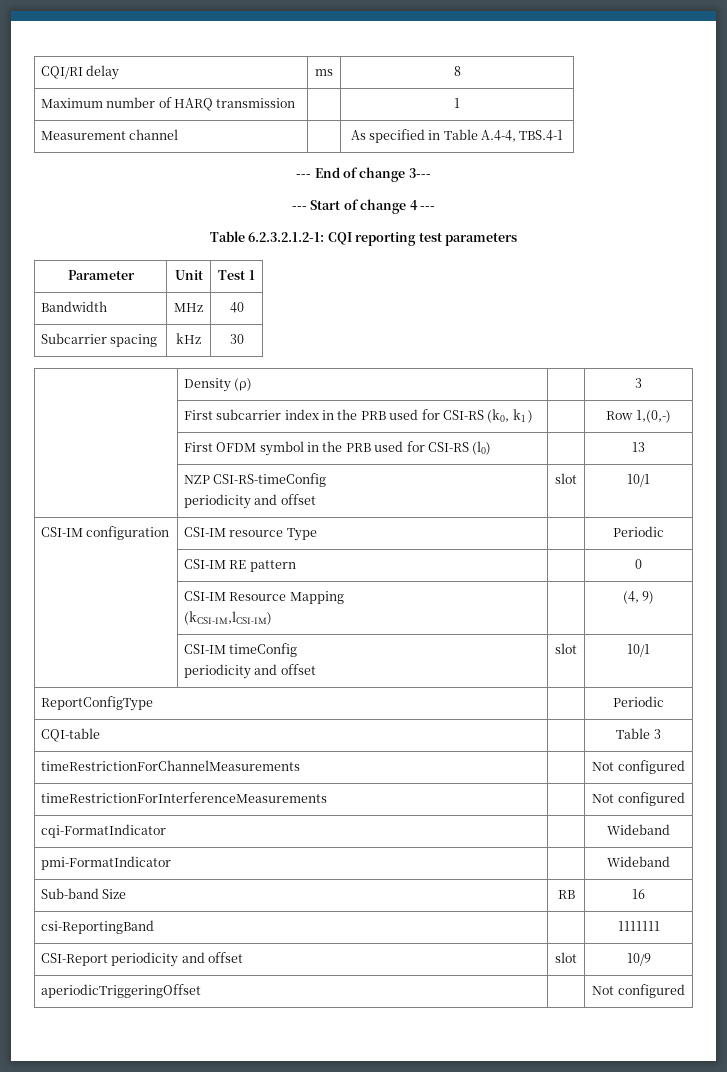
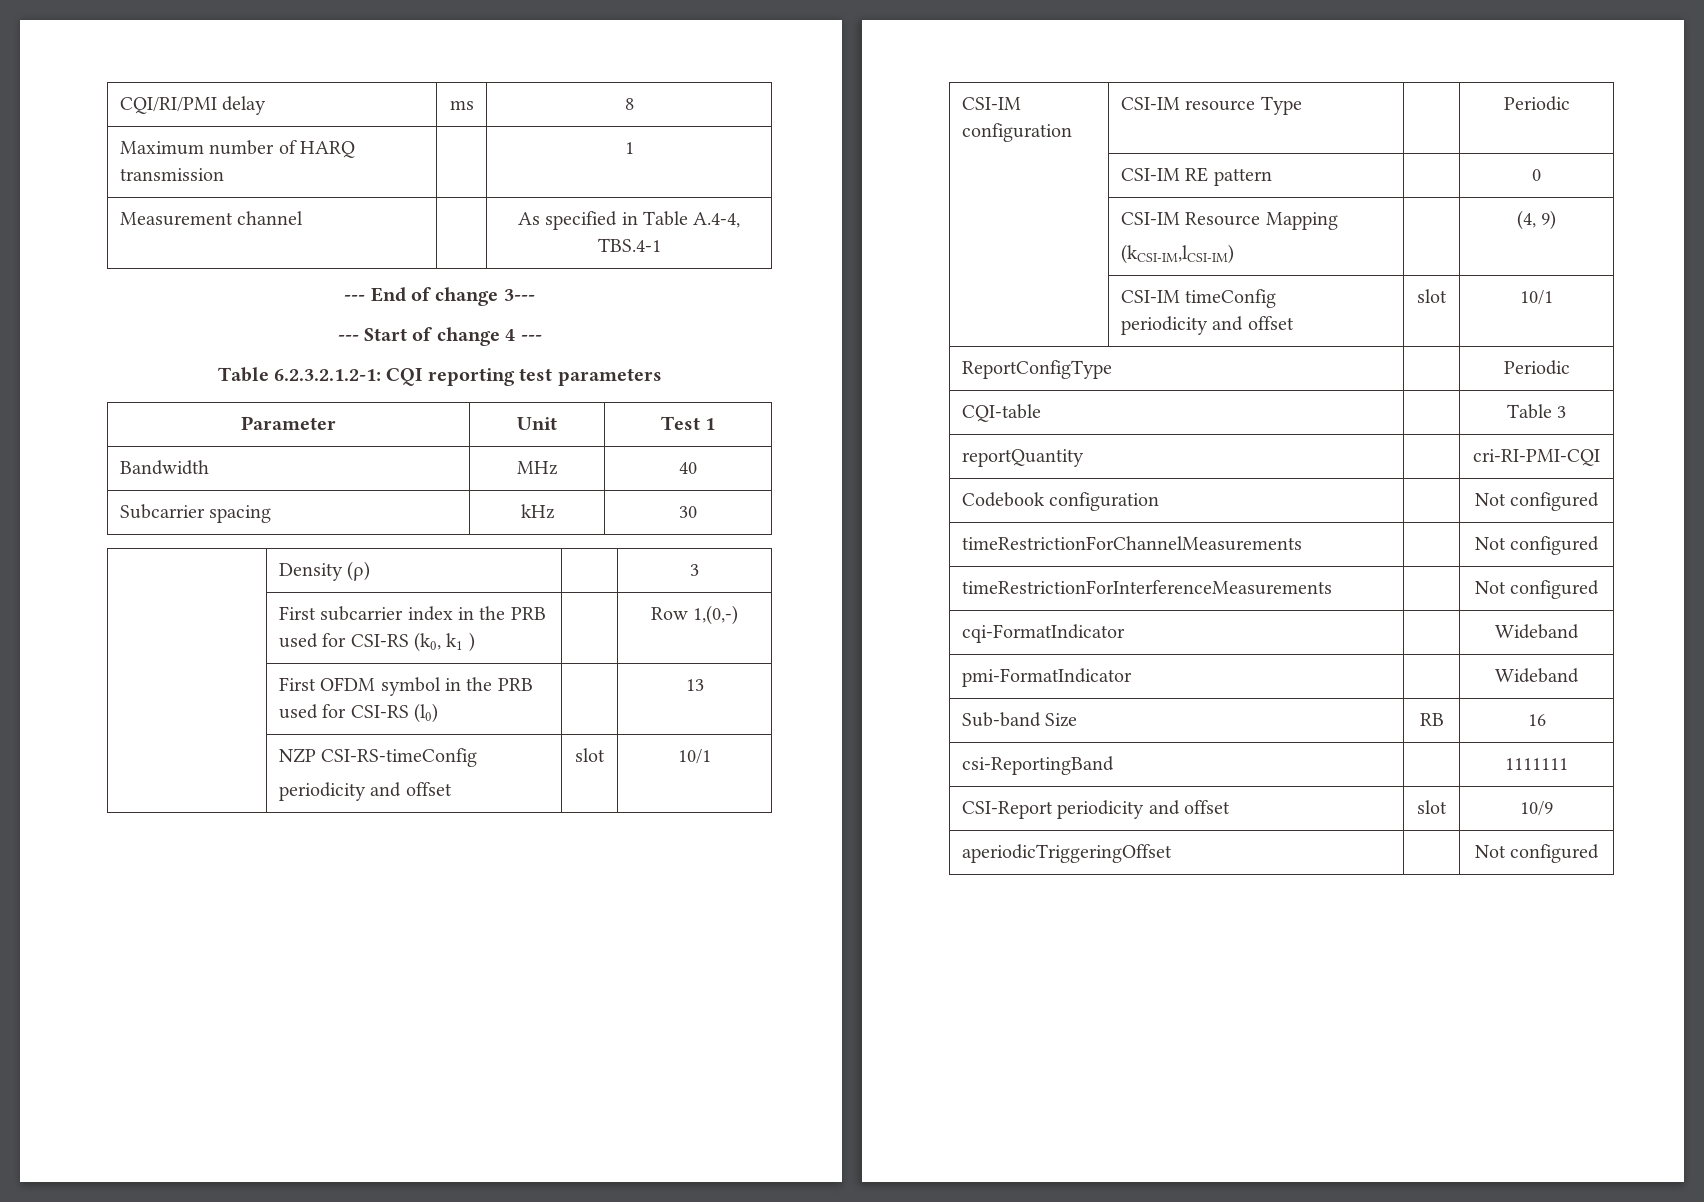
- CQI/RI delay | ms | 8
+ CQI/RI/PMI delay | ms | 8
+ reportQuantity | | cri-RI-PMI-CQI
+ Codebook configuration | | Not configured

